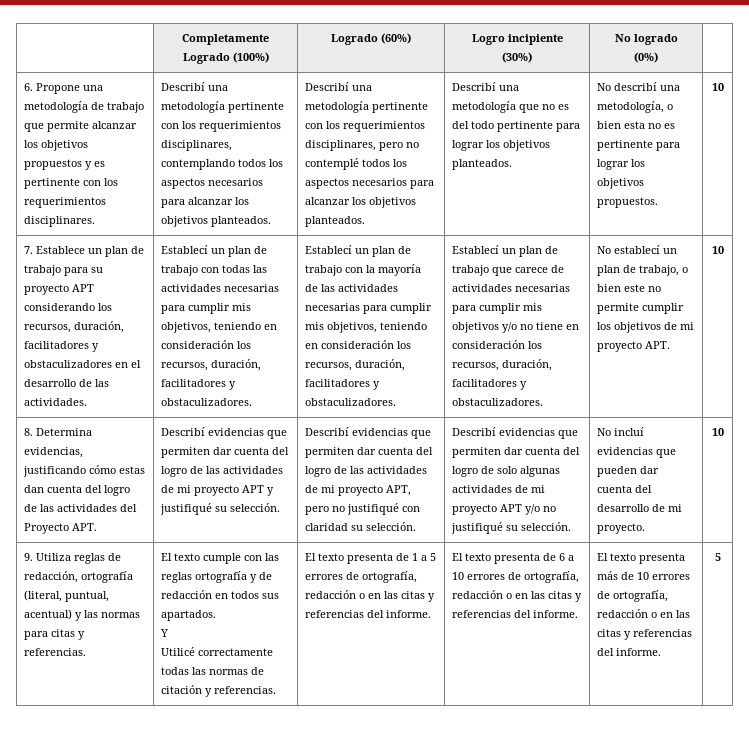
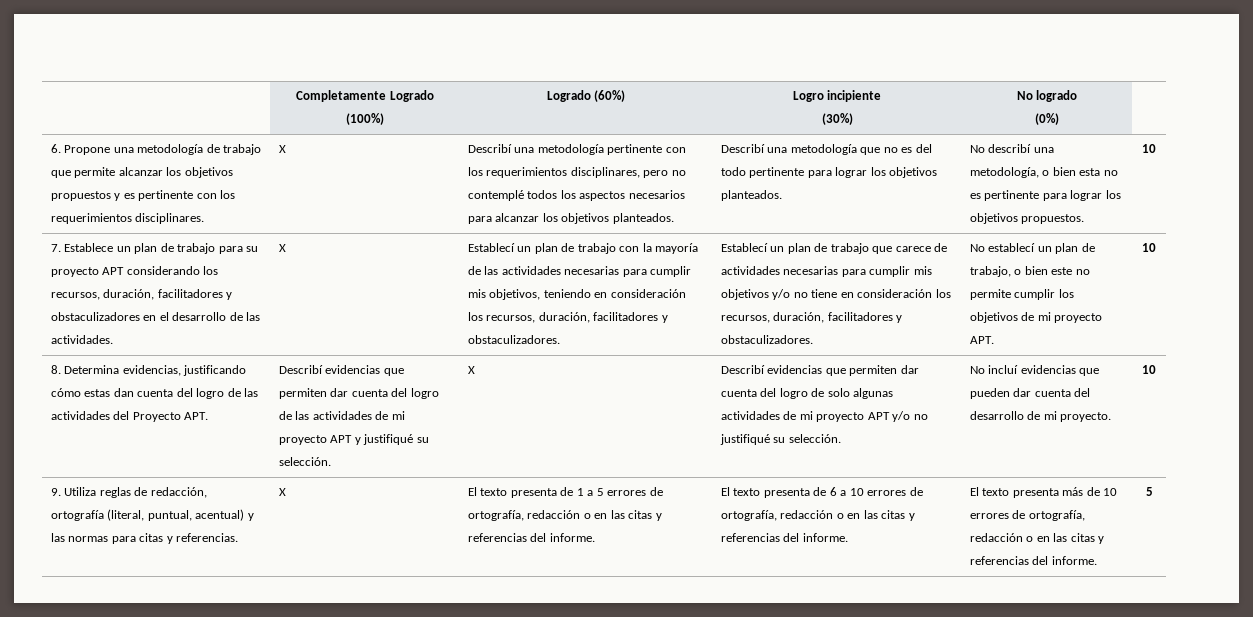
- 6. Propone una metodología de trabajo que permite alcanzar los objetivos propuestos y es pertinente con los requerimientos disciplinares. | Describí una metodología pertinente con los requerimientos disciplinares, contemplando todos los aspectos necesarios para alcanzar los objetivos planteados.
+ 6. Propone una metodología de trabajo que permite alcanzar los objetivos propuestos y es pertinente con los requerimientos disciplinares. | X
- 7. Establece un plan de trabajo para su proyecto APT considerando los recursos, duración, facilitadores y obstaculizadores en el desarrollo de las actividades. | Establecí un plan de trabajo con todas las actividades necesarias para cumplir mis objetivos, teniendo en consideración los recursos, duración, facilitadores y obstaculizadores.
+ 7. Establece un plan de trabajo para su proyecto APT considerando los recursos, duración, facilitadores y obstaculizadores en el desarrollo de las actividades. | X
- Describí evidencias que permiten dar cuenta del logro de las actividades de mi proyecto APT y justifiqué su selección. | Describí evidencias que permiten dar cuenta del logro de las actividades de mi proyecto APT, pero no justifiqué con claridad su selección.
+ Describí evidencias que permiten dar cuenta del logro de las actividades de mi proyecto APT y justifiqué su selección. | X
- 9. Utiliza reglas de redacción, ortografía (literal, puntual, acentual) y las normas para citas y referencias. | El texto cumple con las reglas ortografía y de redacción en todos sus apartados.
- Y
- Utilicé correctamente todas las normas de citación y referencias.
+ 9. Utiliza reglas de redacción, ortografía (literal, puntual, acentual) y las normas para citas y referencias. | X

